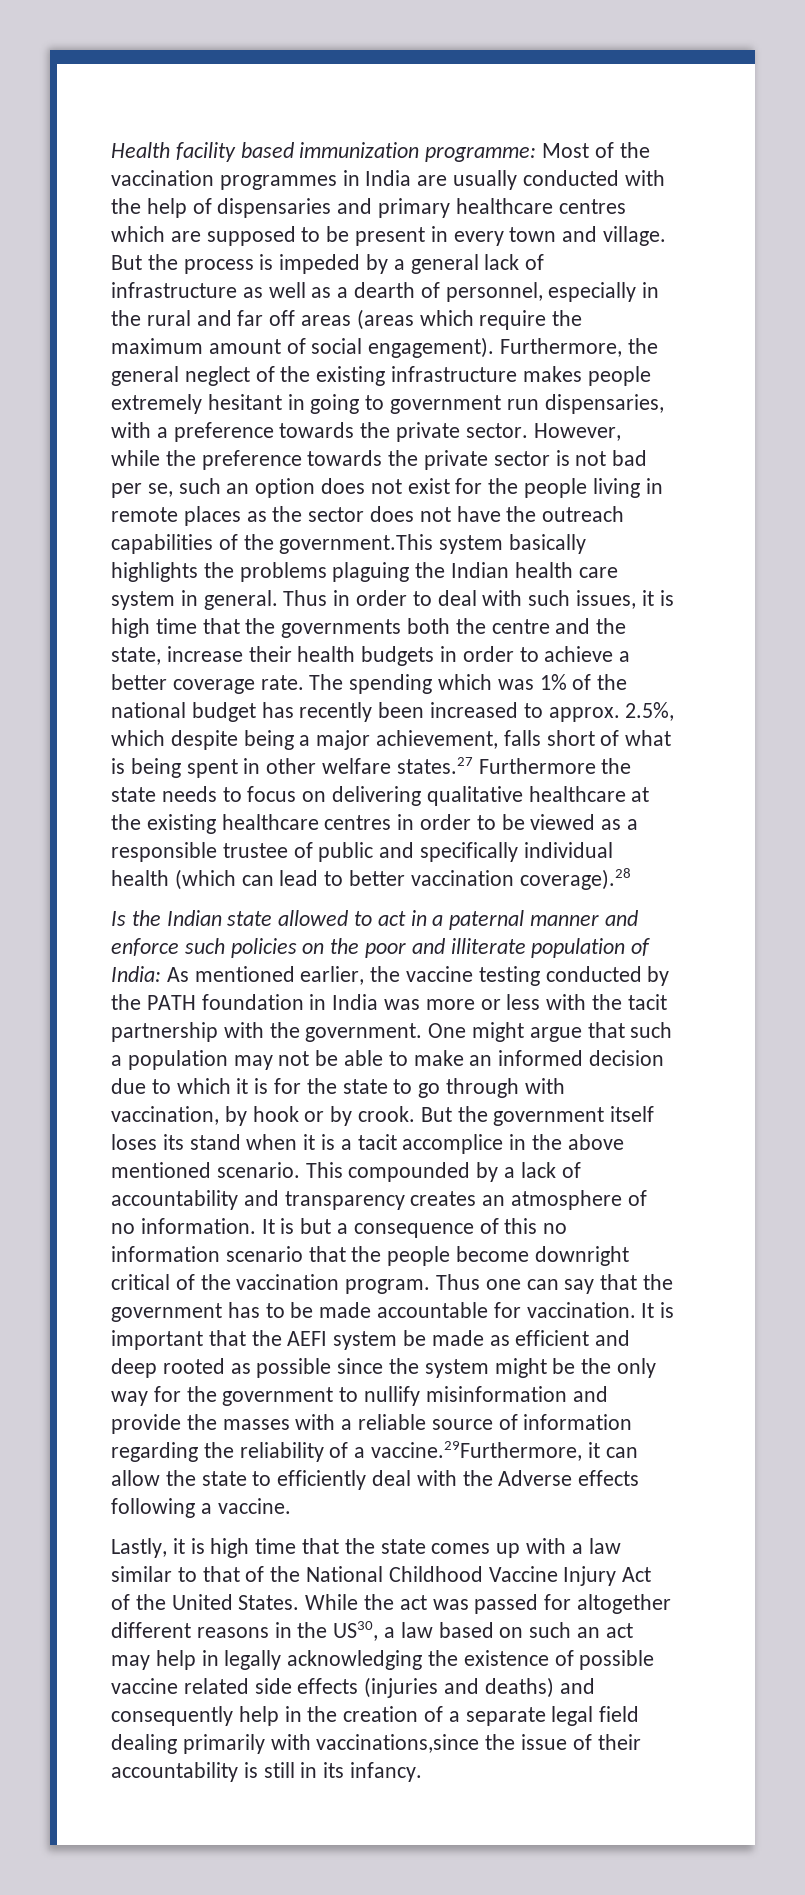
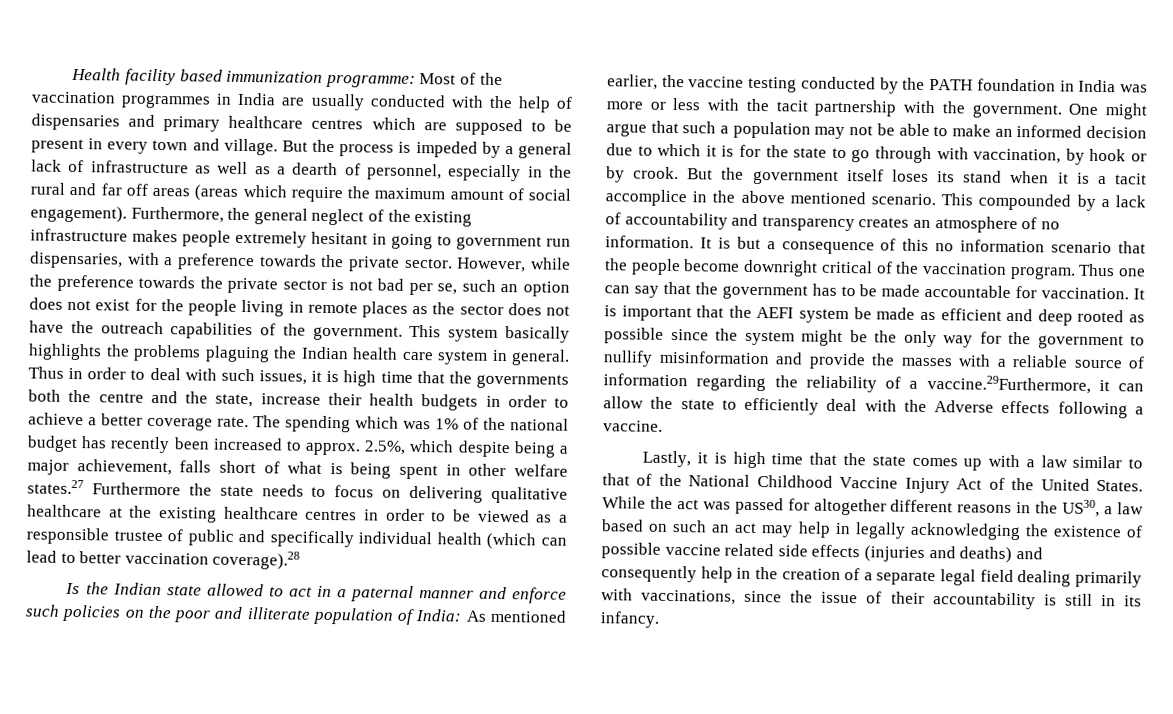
- However, while the preference towards the private sector is not bad per se, such an option does not exist for the people living in remote places as the sector does not have the outreach capabilities of the government.This system basically highlights the problems plaguing the Indian health care system in general.
+ However, while the preference towards the private sector is not bad per se, such an option does not exist for the people living in remote places as the sector does not have the outreach capabilities of the government. This system basically highlights the problems plaguing the Indian health care system in general.
- While the act was passed for altogether different reasons in the US30, a law based on such an act may help in legally acknowledging the existence of possible vaccine related side effects (injuries and deaths) and consequently help in the creation of a separate legal field dealing primarily with vaccinations,since the issue of their accountability is still in its infancy.
+ While the act was passed for altogether different reasons in the US30, a law based on such an act may help in legally acknowledging the existence of possible vaccine related side effects (injuries and deaths) and consequently help in the creation of a separate legal field dealing primarily with vaccinations, since the issue of their accountability is still in its infancy.

